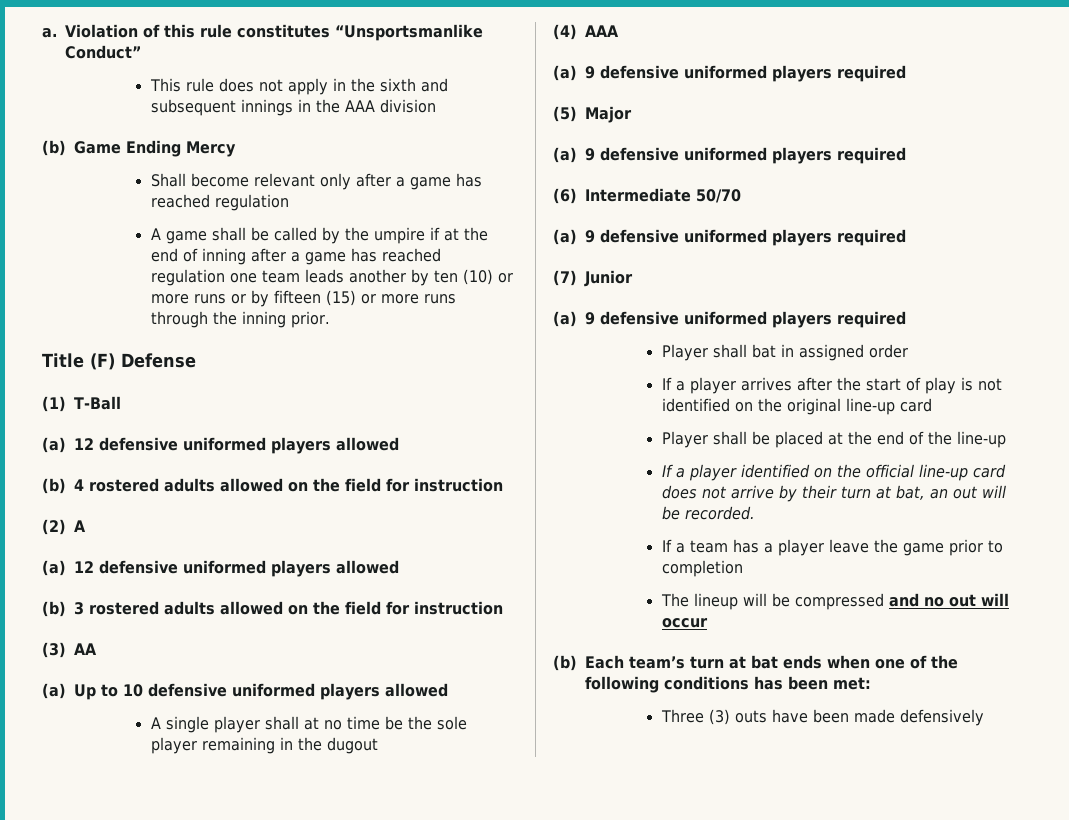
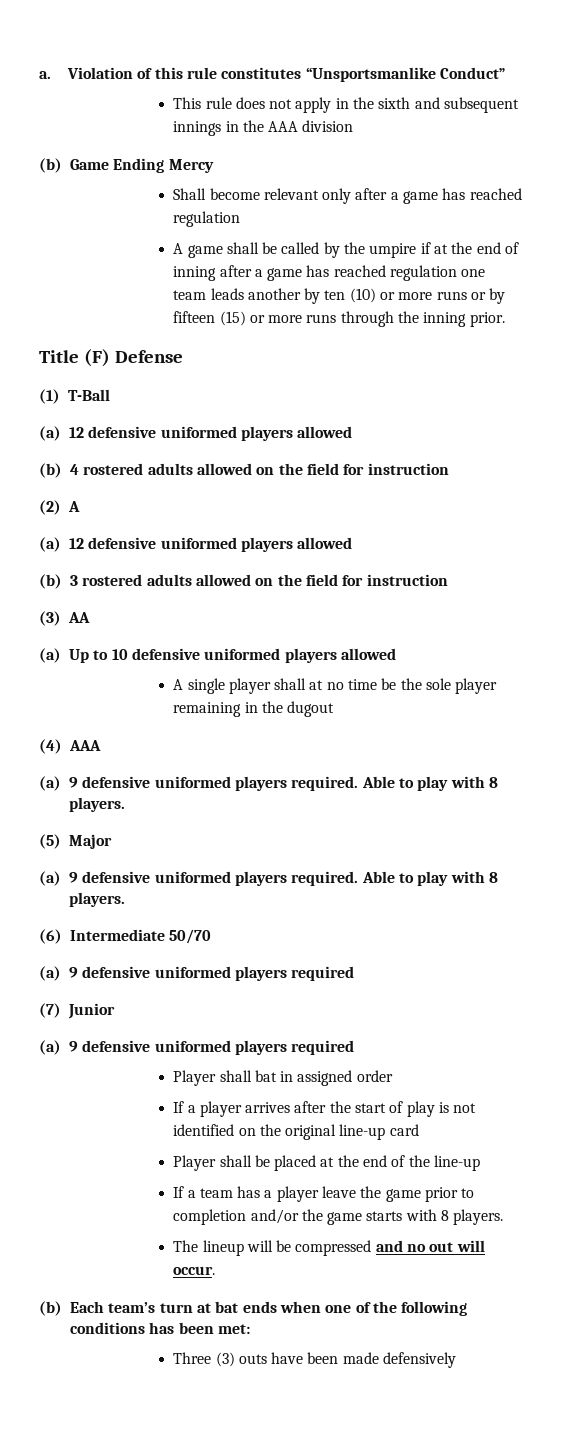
  (4) AAA
- (a) 9 defensive uniformed players required
+ (a) 9 defensive uniformed players required. Able to play with 8 players.
  (5) Major
- (a) 9 defensive uniformed players required
+ (a) 9 defensive uniformed players required. Able to play with 8 players.
- If a player identified on the official line-up card does not arrive by their turn at bat, an out will be recorded.
- If a team has a player leave the game prior to completion
+ If a team has a player leave the game prior to completion and/or the game starts with 8 players.
- The lineup will be compressed and no out will occur
+ The lineup will be compressed and no out will occur.

